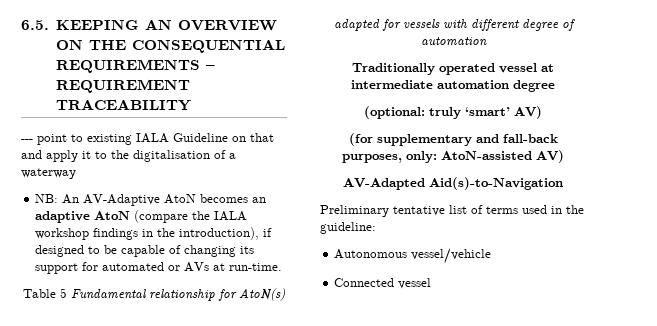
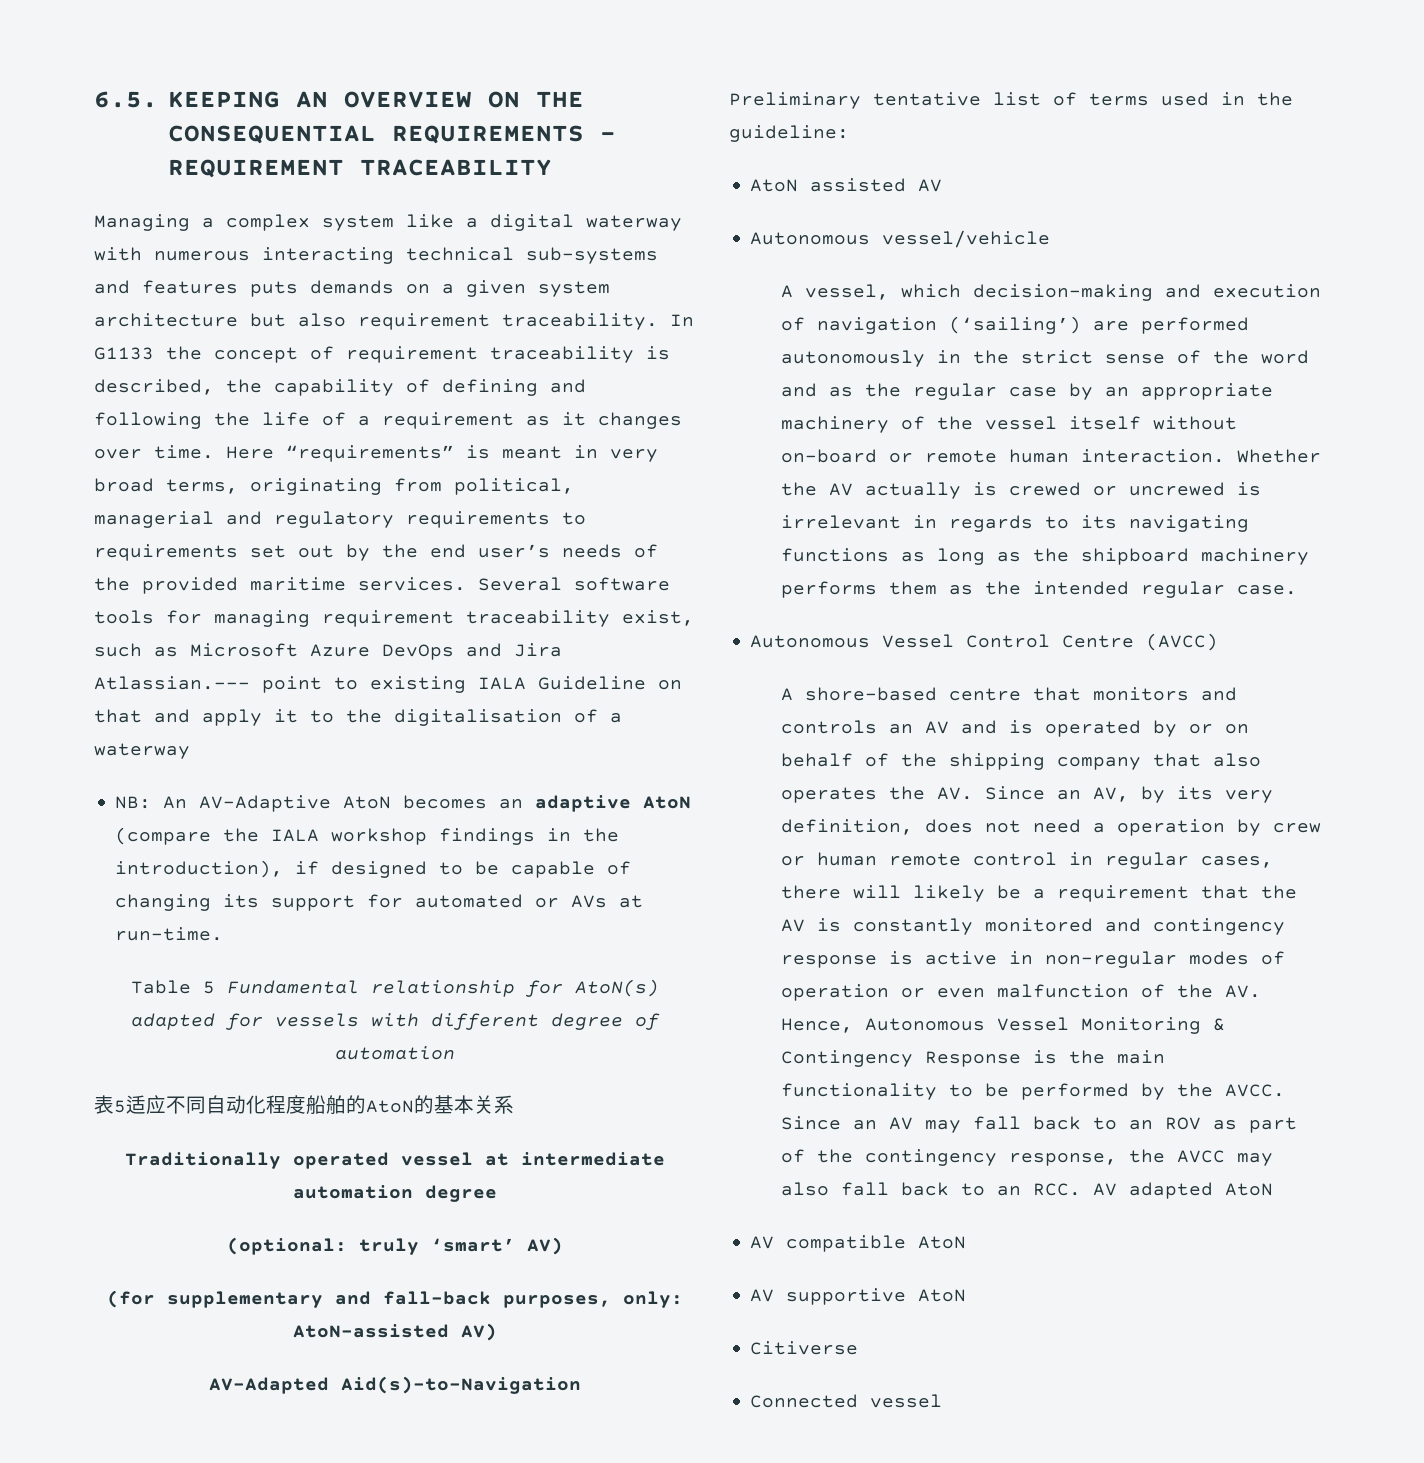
- --- point to existing IALA Guideline on that and apply it to the digitalisation of a waterway
+ Managing a complex system like a digital waterway with numerous interacting technical sub-systems and features puts demands on a given system architecture but also requirement traceability. In G1133 the concept of requirement traceability is described, the capability of defining and following the life of a requirement as it changes over time. Here “requirements” is meant in very broad terms, originating from political, managerial and regulatory requirements to requirements set out by the end user’s needs of the provided maritime services. Several software tools for managing requirement traceability exist, such as Microsoft Azure DevOps and Jira Atlassian.--- point to existing IALA Guideline on that and apply it to the digitalisation of a waterway
+ 表5适应不同自动化程度船舶的AtoN的基本关系
+ AtoN assisted AV
+ A vessel, which decision-making and execution of navigation (‘sailing’) are performed autonomously in the strict sense of the word and as the regular case by an appropriate machinery of the vessel itself without on-board or remote human interaction. Whether the AV actually is crewed or uncrewed is irrelevant in regards to its navigating functions as long as the shipboard machinery performs them as the intended regular case.
+ Autonomous Vessel Control Centre (AVCC)
+ A shore-based centre that monitors and controls an AV and is operated by or on behalf of the shipping company that also operates the AV. Since an AV, by its very definition, does not need a operation by crew or human remote control in regular cases, there will likely be a requirement that the AV is constantly monitored and contingency response is active in non-regular modes of operation or even malfunction of the AV. Hence, Autonomous Vessel Monitoring & Contingency Response is the main functionality to be performed by the AVCC. Since an AV may fall back to an ROV as part of the contingency response, the AVCC may also fall back to an RCC. AV adapted AtoN
+ AV compatible AtoN
+ AV supportive AtoN
+ Citiverse

